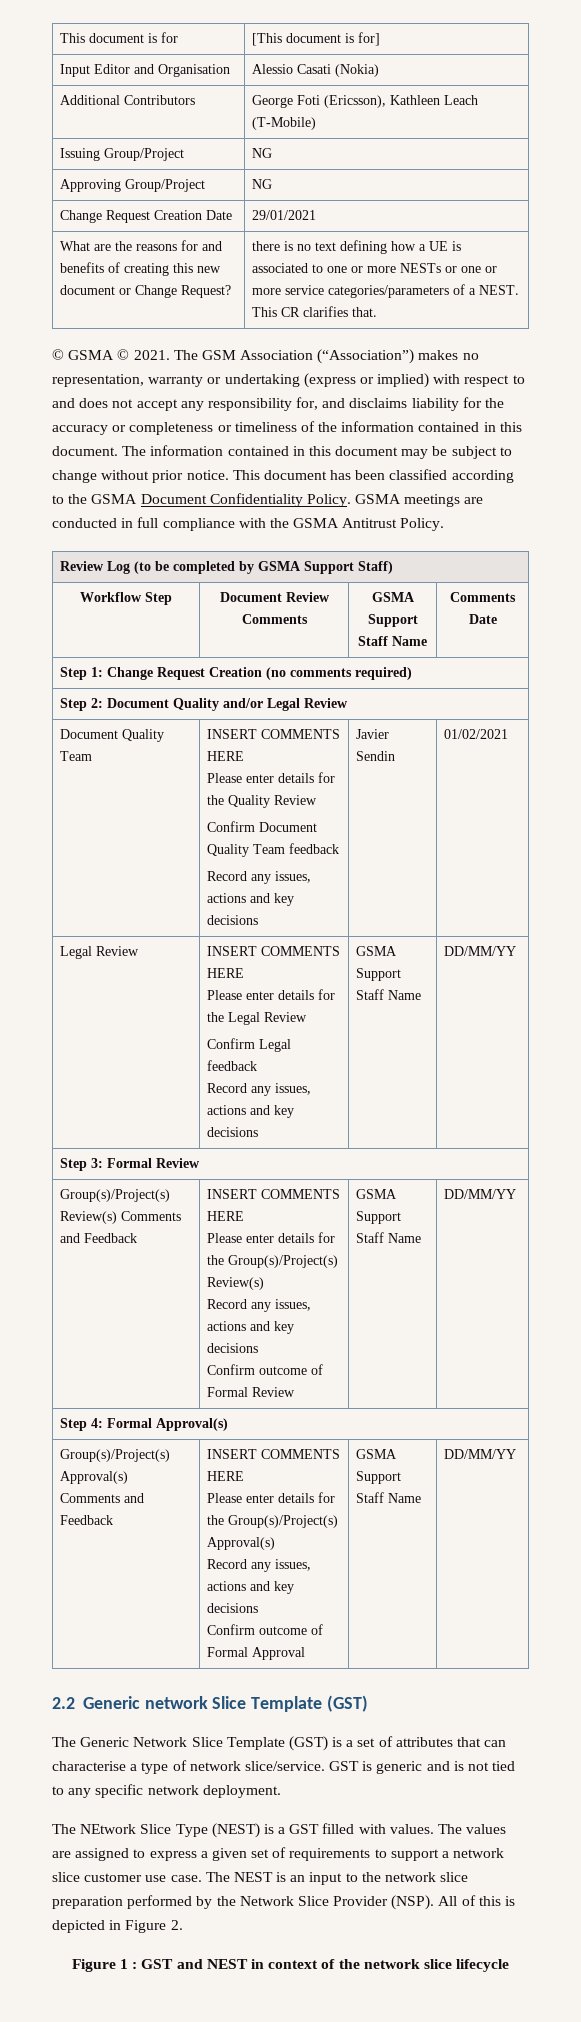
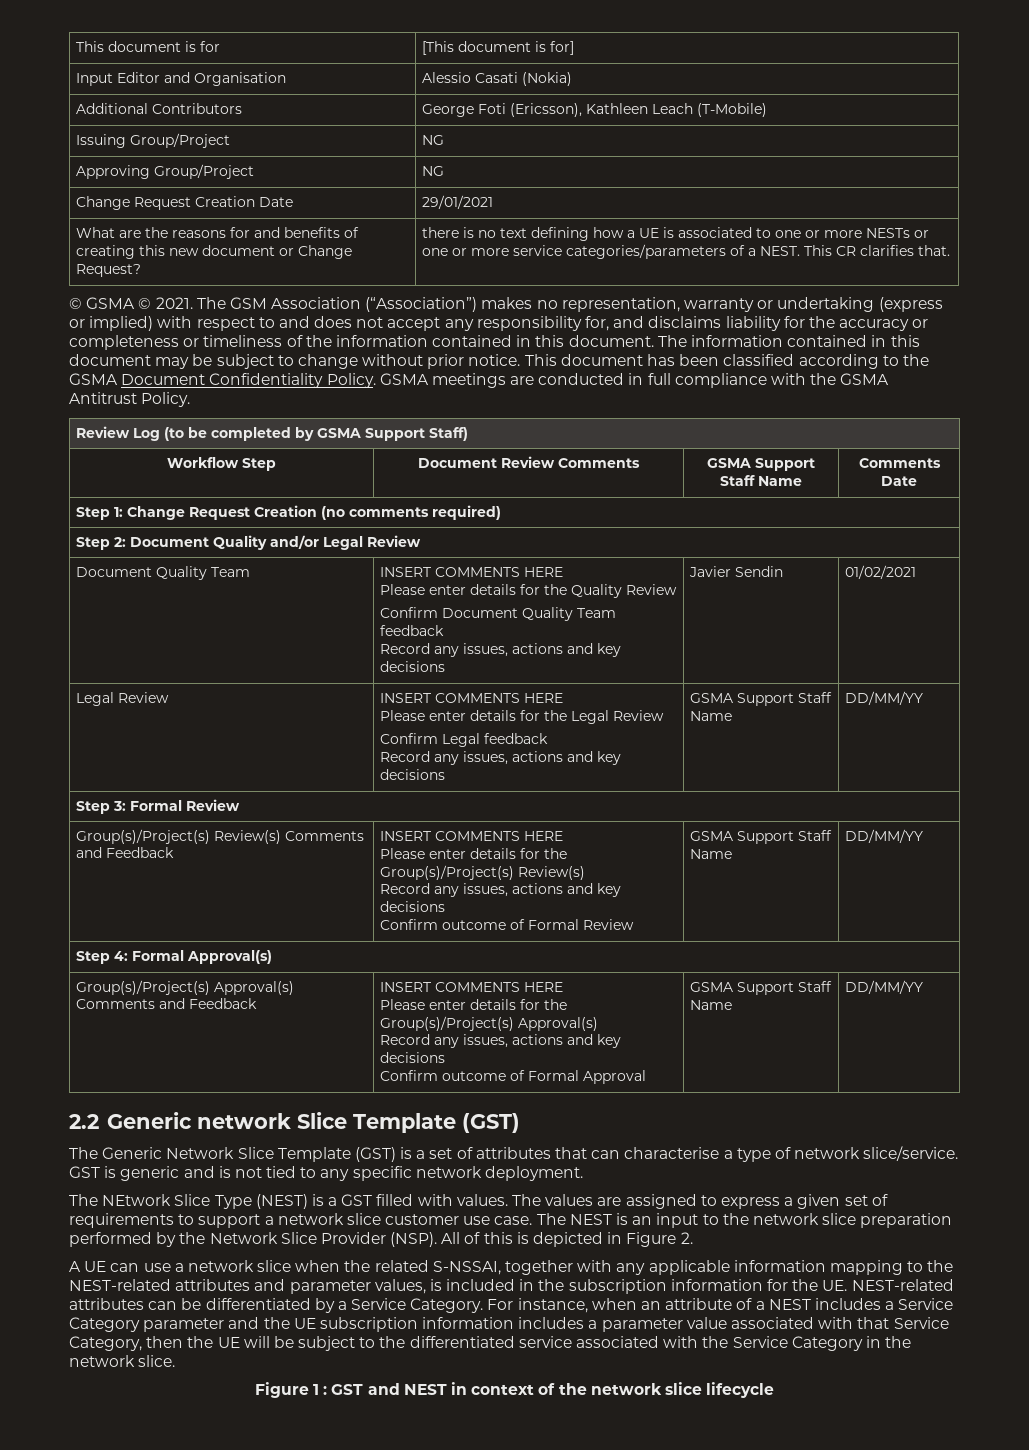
+ A UE can use a network slice when the related S-NSSAI, together with any applicable information mapping to the NEST-related attributes and parameter values, is included in the subscription information for the UE. NEST-related attributes can be differentiated by a Service Category. For instance, when an attribute of a NEST includes a Service Category parameter and the UE subscription information includes a parameter value associated with that Service Category, then the UE will be subject to the differentiated service associated with the Service Category in the network slice.

